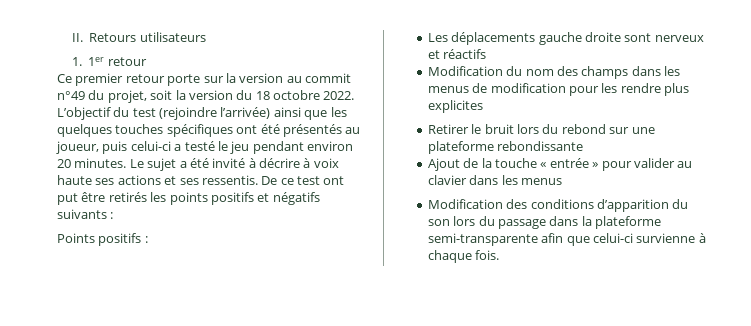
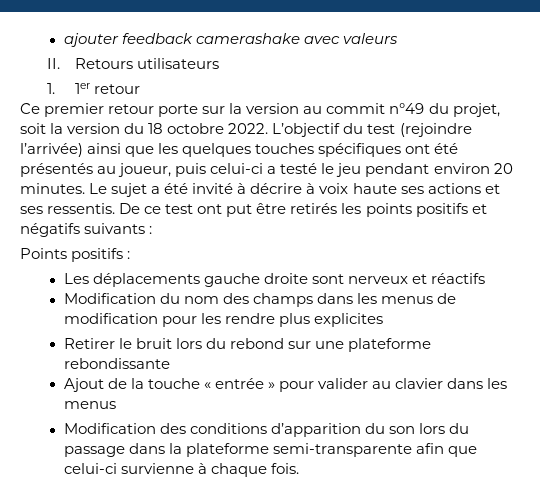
+ ajouter feedback camerashake avec valeurs

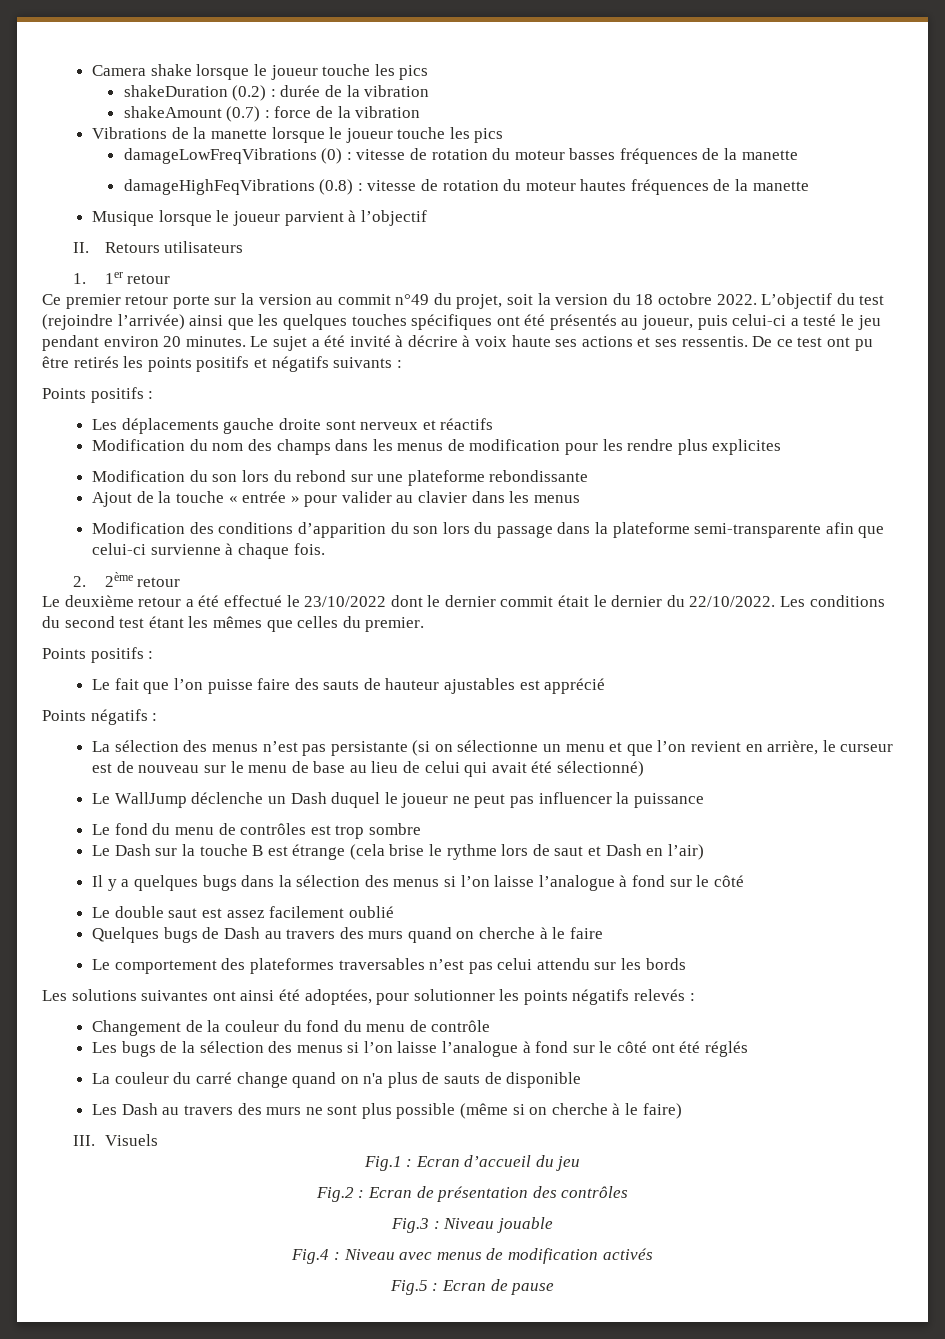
- ajouter feedback camerashake avec valeurs
+ Camera shake lorsque le joueur touche les pics
+ shakeDuration (0.2) : durée de la vibration
+ shakeAmount (0.7) : force de la vibration
+ Vibrations de la manette lorsque le joueur touche les pics
+ damageLowFreqVibrations (0) : vitesse de rotation du moteur basses fréquences de la manette
+ damageHighFeqVibrations (0.8) : vitesse de rotation du moteur hautes fréquences de la manette
+ Musique lorsque le joueur parvient à l’objectif
- De ce test ont put être retirés les points positifs et négatifs suivants :
+ De ce test ont pu être retirés les points positifs et négatifs suivants :
- Retirer le bruit lors du rebond sur une plateforme rebondissante
+ Modification du son lors du rebond sur une plateforme rebondissante
+ 2. 2ème retour
+ Le deuxième retour a été effectué le 23/10/2022 dont le dernier commit était le dernier du 22/10/2022. Les conditions du second test étant les mêmes que celles du premier.
+ Points positifs :
+ Le fait que l’on puisse faire des sauts de hauteur ajustables est apprécié
+ Points négatifs :
+ La sélection des menus n’est pas persistante (si on sélectionne un menu et que l’on revient en arrière, le curseur est de nouveau sur le menu de base au lieu de celui qui avait été sélectionné)
+ Le WallJump déclenche un Dash duquel le joueur ne peut pas influencer la puissance
+ Le fond du menu de contrôles est trop sombre
+ Le Dash sur la touche B est étrange (cela brise le rythme lors de saut et Dash en l’air)
+ Il y a quelques bugs dans la sélection des menus si l’on laisse l’analogue à fond sur le côté
+ Le double saut est assez facilement oublié
+ Quelques bugs de Dash au travers des murs quand on cherche à le faire
+ Le comportement des plateformes traversables n’est pas celui attendu sur les bords
+ Les solutions suivantes ont ainsi été adoptées, pour solutionner les points négatifs relevés :
+ Changement de la couleur du fond du menu de contrôle
+ Les bugs de la sélection des menus si l’on laisse l’analogue à fond sur le côté ont été réglés
+ La couleur du carré change quand on n'a plus de sauts de disponible
+ Les Dash au travers des murs ne sont plus possible (même si on cherche à le faire)
+ III. Visuels
+ Fig.1 : Ecran d’accueil du jeu
+ Fig.2 : Ecran de présentation des contrôles
+ Fig.3 : Niveau jouable
+ Fig.4 : Niveau avec menus de modification activés
+ Fig.5 : Ecran de pause

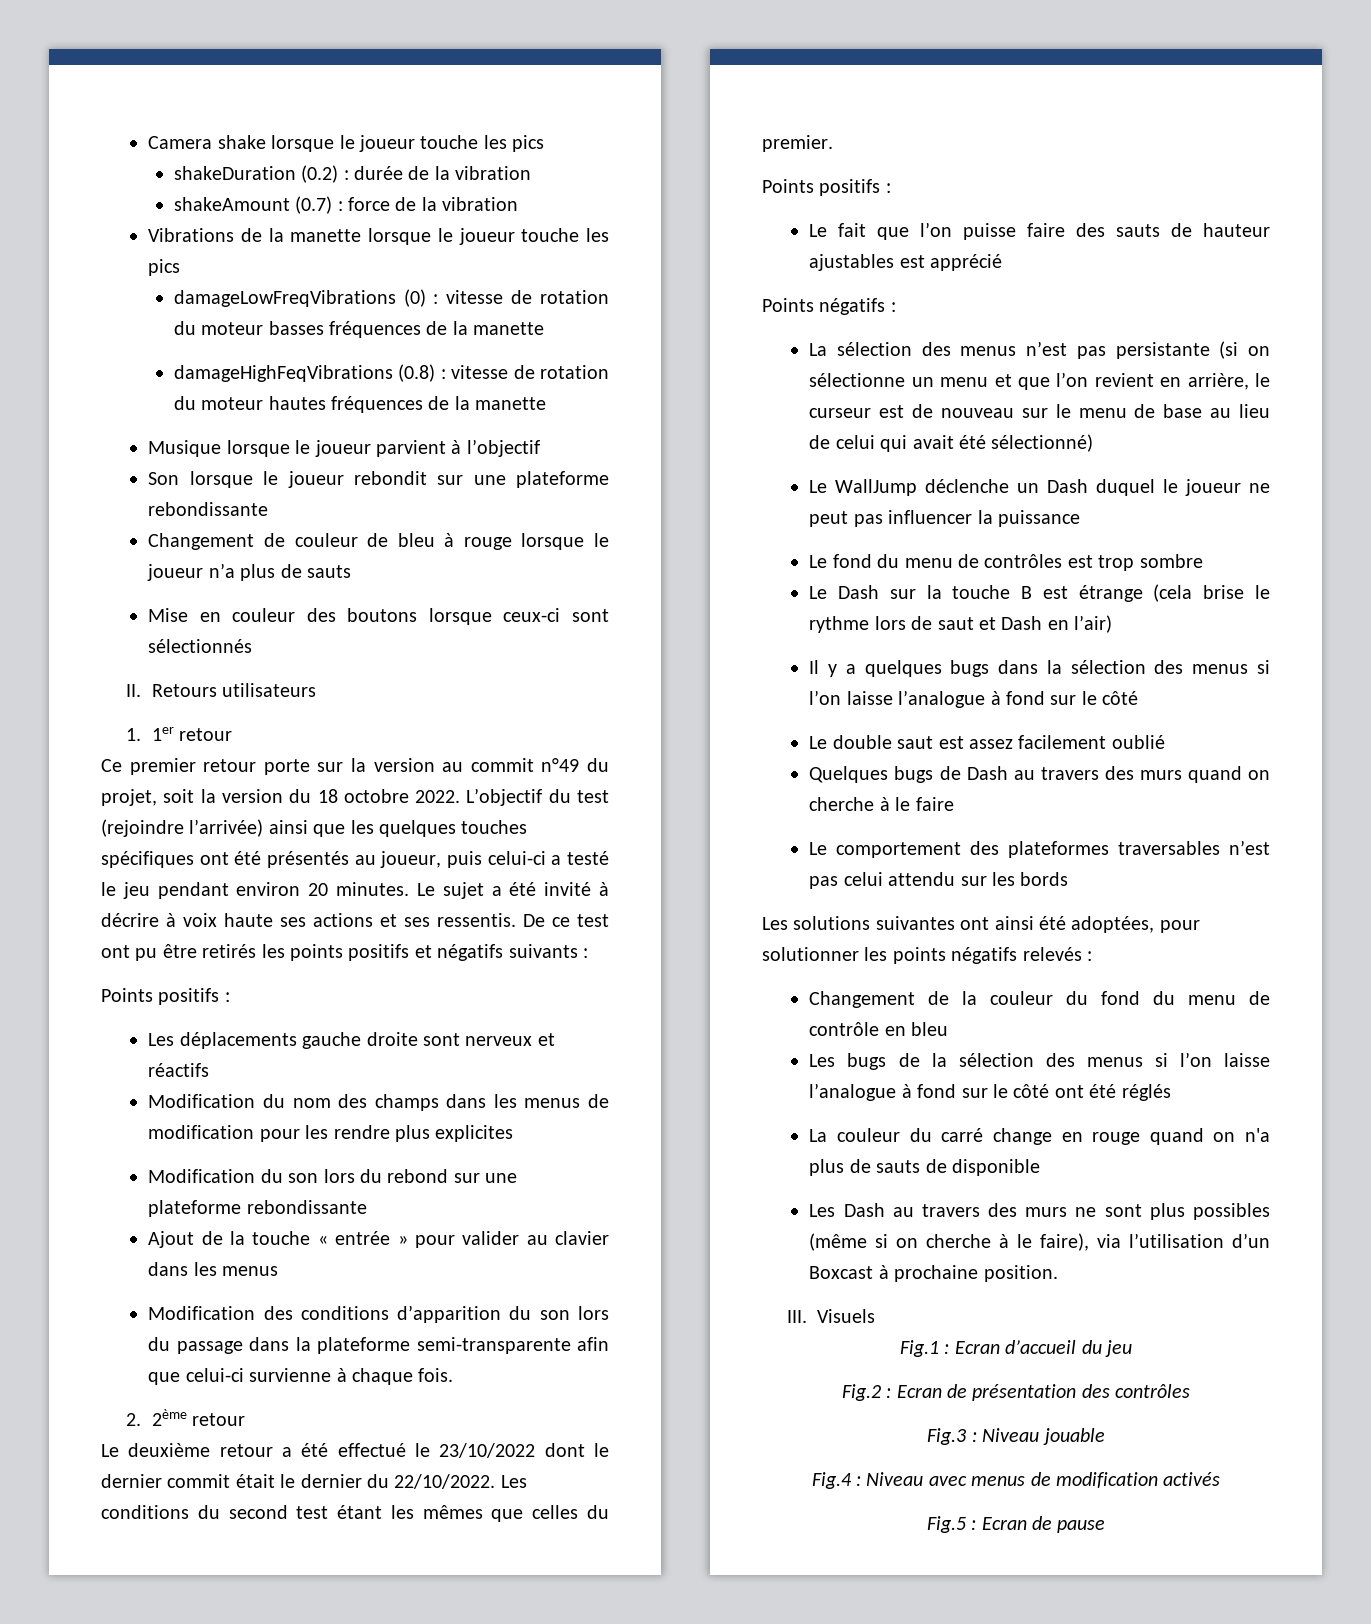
+ Son lorsque le joueur rebondit sur une plateforme rebondissante
+ Changement de couleur de bleu à rouge lorsque le joueur n’a plus de sauts
+ Mise en couleur des boutons lorsque ceux-ci sont sélectionnés
- Changement de la couleur du fond du menu de contrôle
+ Changement de la couleur du fond du menu de contrôle en bleu
- La couleur du carré change quand on n'a plus de sauts de disponible
+ La couleur du carré change en rouge quand on n'a plus de sauts de disponible
- Les Dash au travers des murs ne sont plus possible (même si on cherche à le faire)
+ Les Dash au travers des murs ne sont plus possibles (même si on cherche à le faire), via l’utilisation d’un Boxcast à prochaine position.

